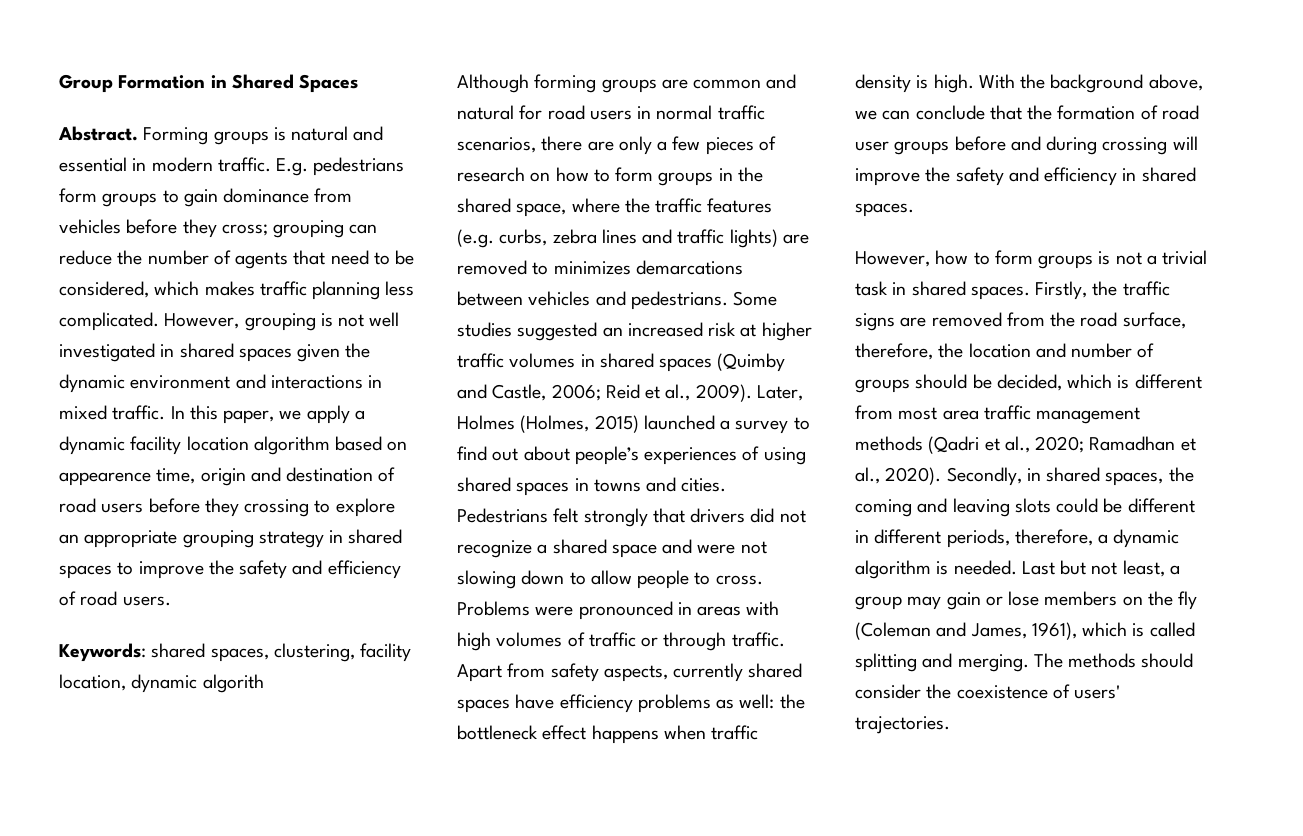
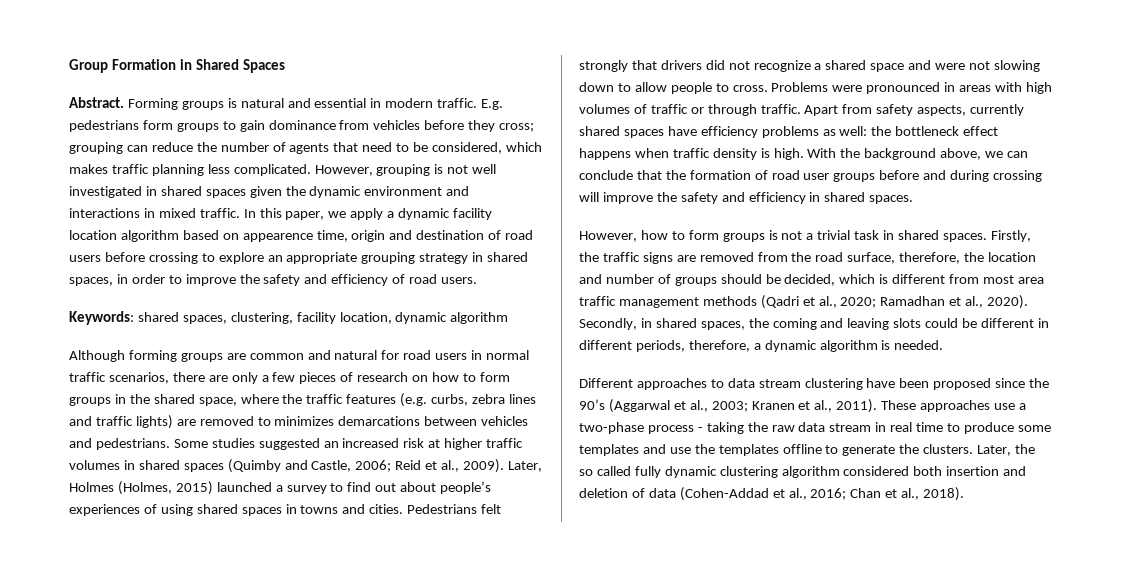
- In this paper, we apply a dynamic facility location algorithm based on appearence time, origin and destination of road users before they crossing to explore an appropriate grouping strategy in shared spaces to improve the safety and efficiency of road users.
+ In this paper, we apply a dynamic facility location algorithm based on appearence time, origin and destination of road users before crossing to explore an appropriate grouping strategy in shared spaces, in order to improve the safety and efficiency of road users.
- Keywords: shared spaces, clustering, facility location, dynamic algorith
+ Keywords: shared spaces, clustering, facility location, dynamic algorithm
- Secondly, in shared spaces, the coming and leaving slots could be different in different periods, therefore, a dynamic algorithm is needed. Last but not least, a group may gain or lose members on the fly (Coleman and James, 1961), which is called splitting and merging. The methods should consider the coexistence of users' trajectories.
+ Secondly, in shared spaces, the coming and leaving slots could be different in different periods, therefore, a dynamic algorithm is needed.
+ Different approaches to data stream clustering have been proposed since the 90’s (Aggarwal et al., 2003; Kranen et al., 2011). These approaches use a two-phase process - taking the raw data stream in real time to produce some templates and use the templates offline to generate the clusters. Later, the so called fully dynamic clustering algorithm considered both insertion and deletion of data (Cohen-Addad et al., 2016; Chan et al., 2018).

